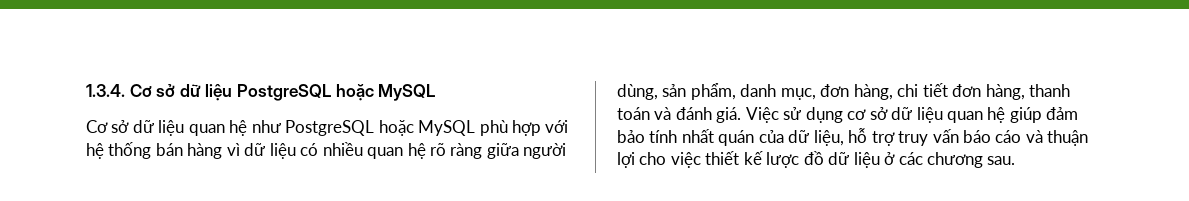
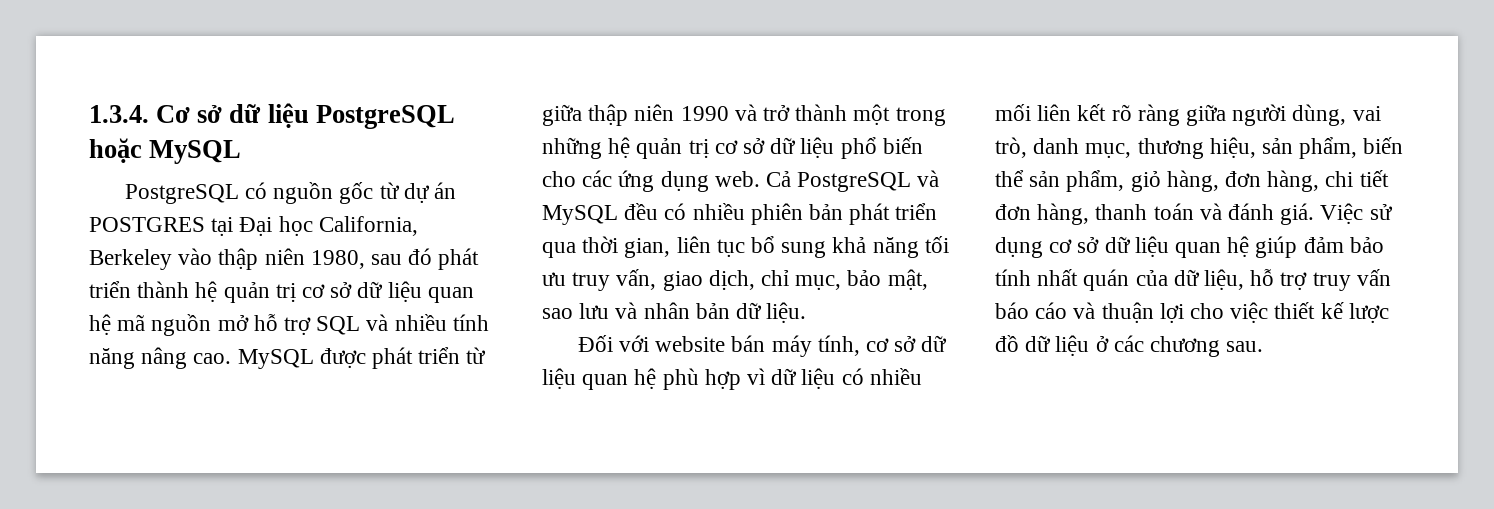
- Cơ sở dữ liệu quan hệ như PostgreSQL hoặc MySQL phù hợp với hệ thống bán hàng vì dữ liệu có nhiều quan hệ rõ ràng giữa người dùng, sản phẩm, danh mục, đơn hàng, chi tiết đơn hàng, thanh toán và đánh giá.
+ PostgreSQL có nguồn gốc từ dự án POSTGRES tại Đại học California, Berkeley vào thập niên 1980, sau đó phát triển thành hệ quản trị cơ sở dữ liệu quan hệ mã nguồn mở hỗ trợ SQL và nhiều tính năng nâng cao. MySQL được phát triển từ giữa thập niên 1990 và trở thành một trong những hệ quản trị cơ sở dữ liệu phổ biến cho các ứng dụng web. Cả PostgreSQL và MySQL đều có nhiều phiên bản phát triển qua thời gian, liên tục bổ sung khả năng tối ưu truy vấn, giao dịch, chỉ mục, bảo mật, sao lưu và nhân bản dữ liệu.
+ Đối với website bán máy tính, cơ sở dữ liệu quan hệ phù hợp vì dữ liệu có nhiều mối liên kết rõ ràng giữa người dùng, vai trò, danh mục, thương hiệu, sản phẩm, biến thể sản phẩm, giỏ hàng, đơn hàng, chi tiết đơn hàng, thanh toán và đánh giá.

